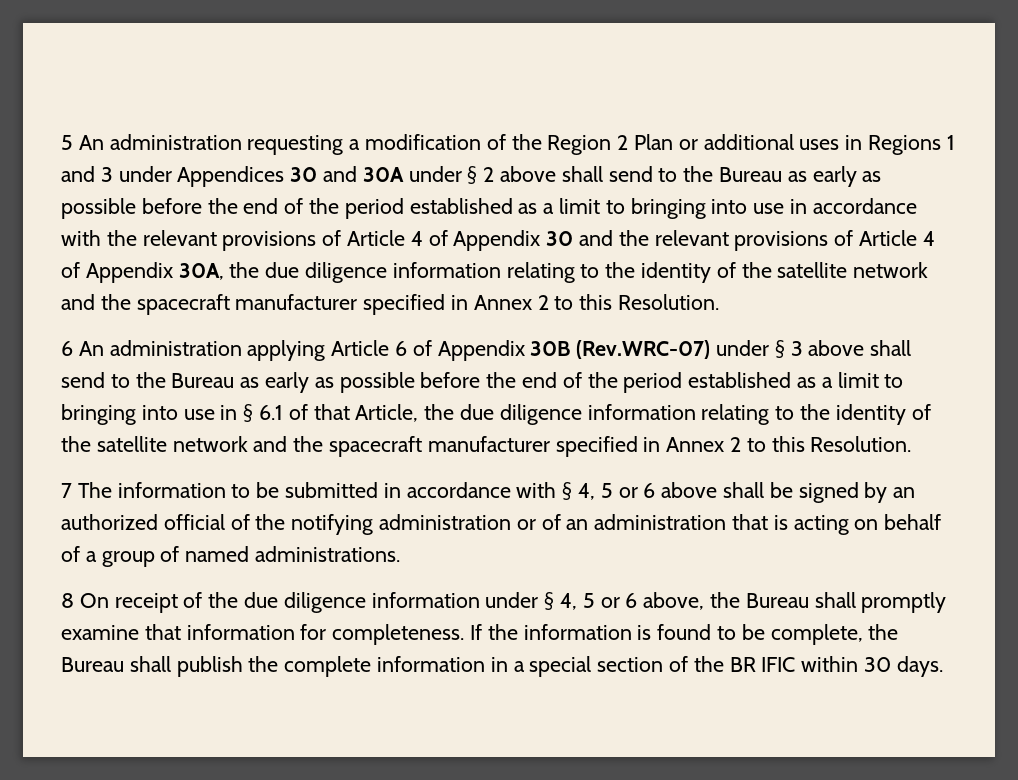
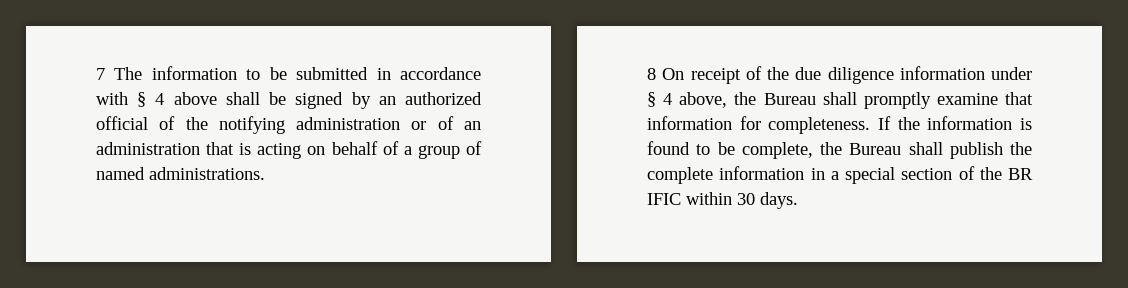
- 5 An administration requesting a modification of the Region 2 Plan or additional uses in Regions 1 and 3 under Appendices 30 and 30A under § 2 above shall send to the Bureau as early as possible before the end of the period established as a limit to bringing into use in accordance with the relevant provisions of Article 4 of Appendix 30 and the relevant provisions of Article 4 of Appendix 30A, the due diligence information relating to the identity of the satellite network and the spacecraft manufacturer specified in Annex 2 to this Resolution.
- 6 An administration applying Article 6 of Appendix 30B (Rev.WRC-07) under § 3 above shall send to the Bureau as early as possible before the end of the period established as a limit to bringing into use in § 6.1 of that Article, the due diligence information relating to the identity of the satellite network and the spacecraft manufacturer specified in Annex 2 to this Resolution.
- 7 The information to be submitted in accordance with § 4, 5 or 6 above shall be signed by an authorized official of the notifying administration or of an administration that is acting on behalf of a group of named administrations.
+ 7 The information to be submitted in accordance with § 4 above shall be signed by an authorized official of the notifying administration or of an administration that is acting on behalf of a group of named administrations.
- 8 On receipt of the due diligence information under § 4, 5 or 6 above, the Bureau shall promptly examine that information for completeness.
+ 8 On receipt of the due diligence information under § 4 above, the Bureau shall promptly examine that information for completeness.

